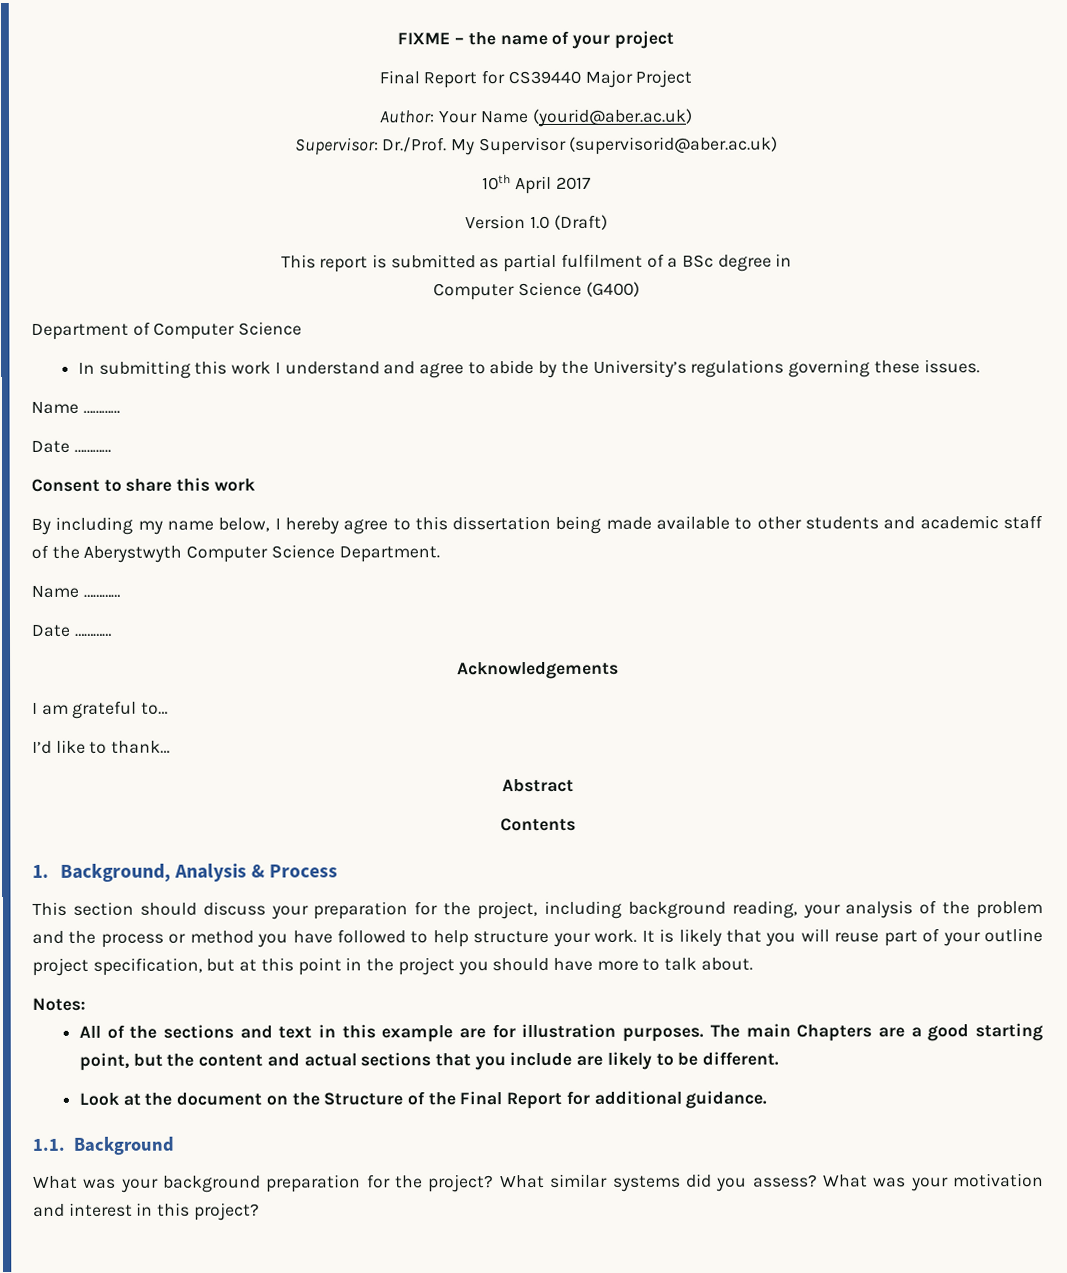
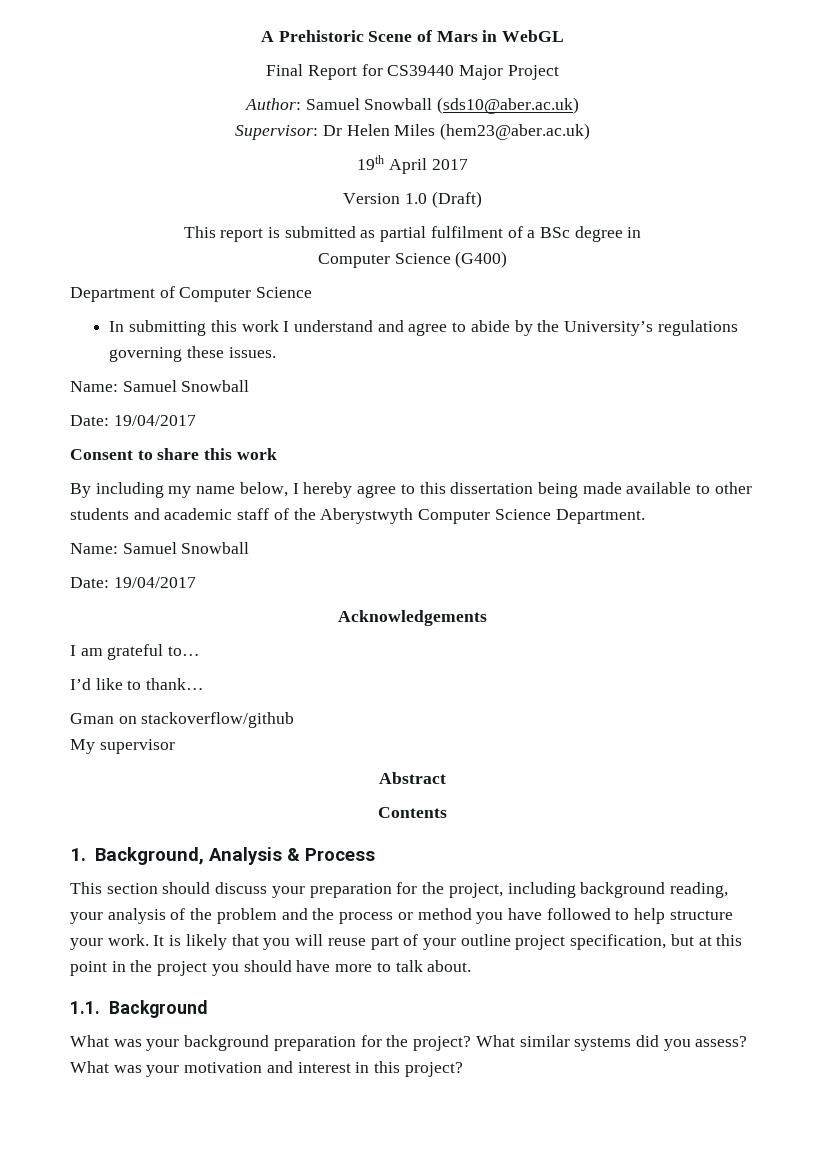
- FIXME – the name of your project
+ A Prehistoric Scene of Mars in WebGL
- Author: Your Name (yourid@aber.ac.uk)
- Supervisor: Dr./Prof. My Supervisor (supervisorid@aber.ac.uk)
- 10th April 2017
+ Author: Samuel Snowball (sds10@aber.ac.uk)
+ Supervisor: Dr Helen Miles (hem23@aber.ac.uk)
+ 19th April 2017
  In submitting this work I understand and agree to abide by the University’s regulations governing these issues.
- Name …………
- Date …………
+ Name: Samuel Snowball
+ Date: 19/04/2017
  By including my name below, I hereby agree to this dissertation being made available to other students and academic staff of the Aberystwyth Computer Science Department.
- Name …………
- Date …………
+ Name: Samuel Snowball
+ Date: 19/04/2017
+ Gman on stackoverflow/github
+ My supervisor
- Notes:
- All of the sections and text in this example are for illustration purposes. The main Chapters are a good starting point, but the content and actual sections that you include are likely to be different.
- Look at the document on the Structure of the Final Report for additional guidance.

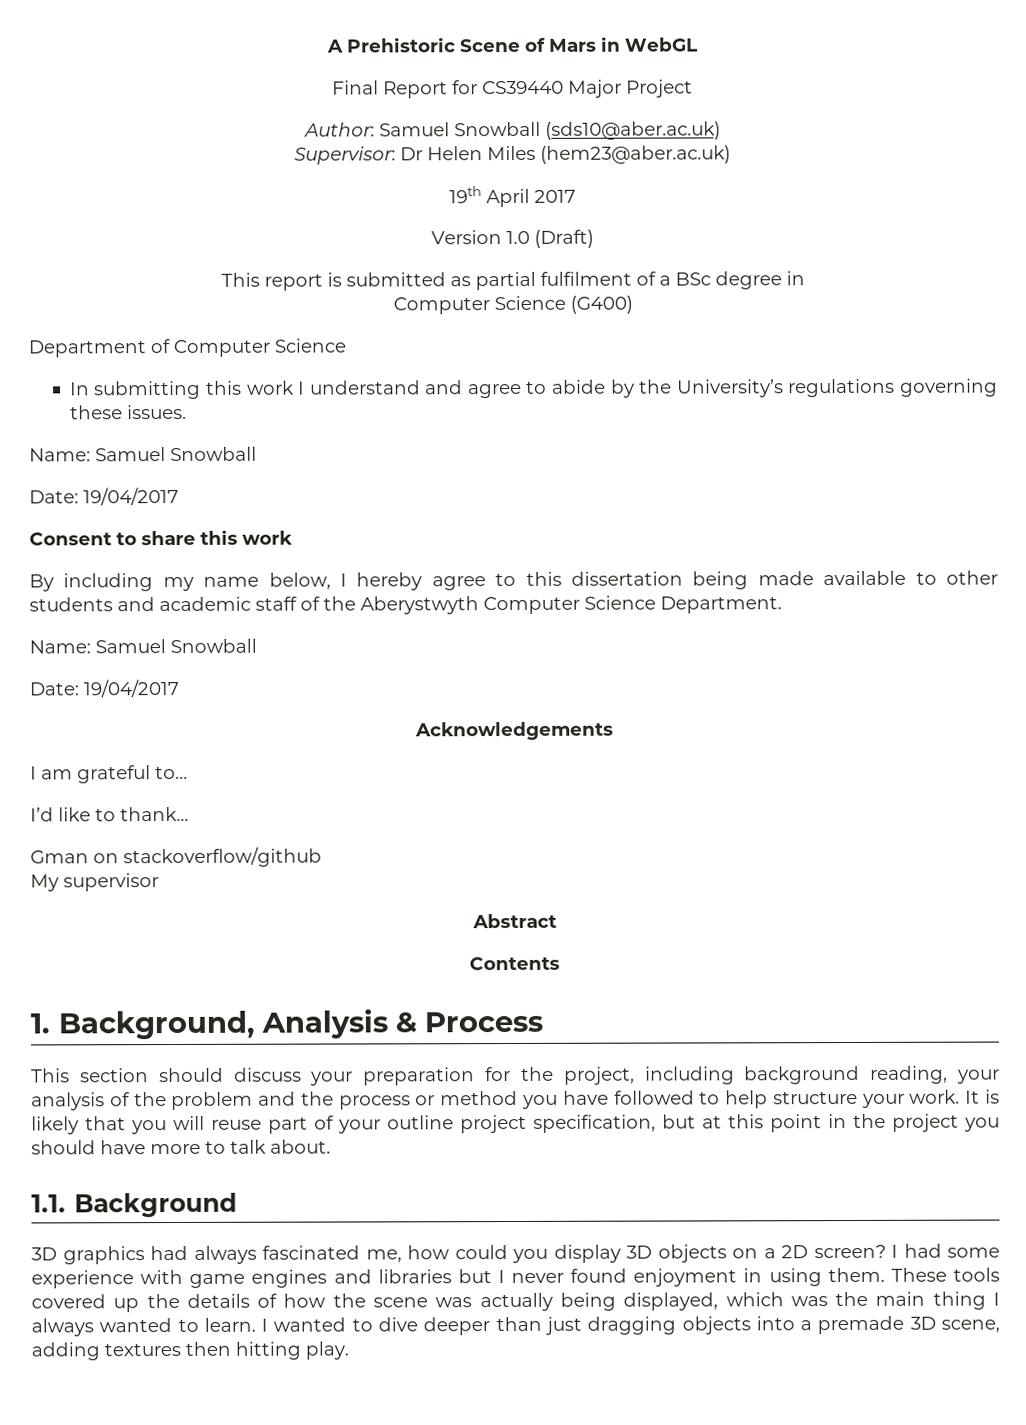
- What was your background preparation for the project? What similar systems did you assess? What was your motivation and interest in this project?
+ 3D graphics had always fascinated me, how could you display 3D objects on a 2D screen? I had some experience with game engines and libraries but I never found enjoyment in using them. These tools covered up the details of how the scene was actually being displayed, which was the main thing I always wanted to learn. I wanted to dive deeper than just dragging objects into a premade 3D scene, adding textures then hitting play.

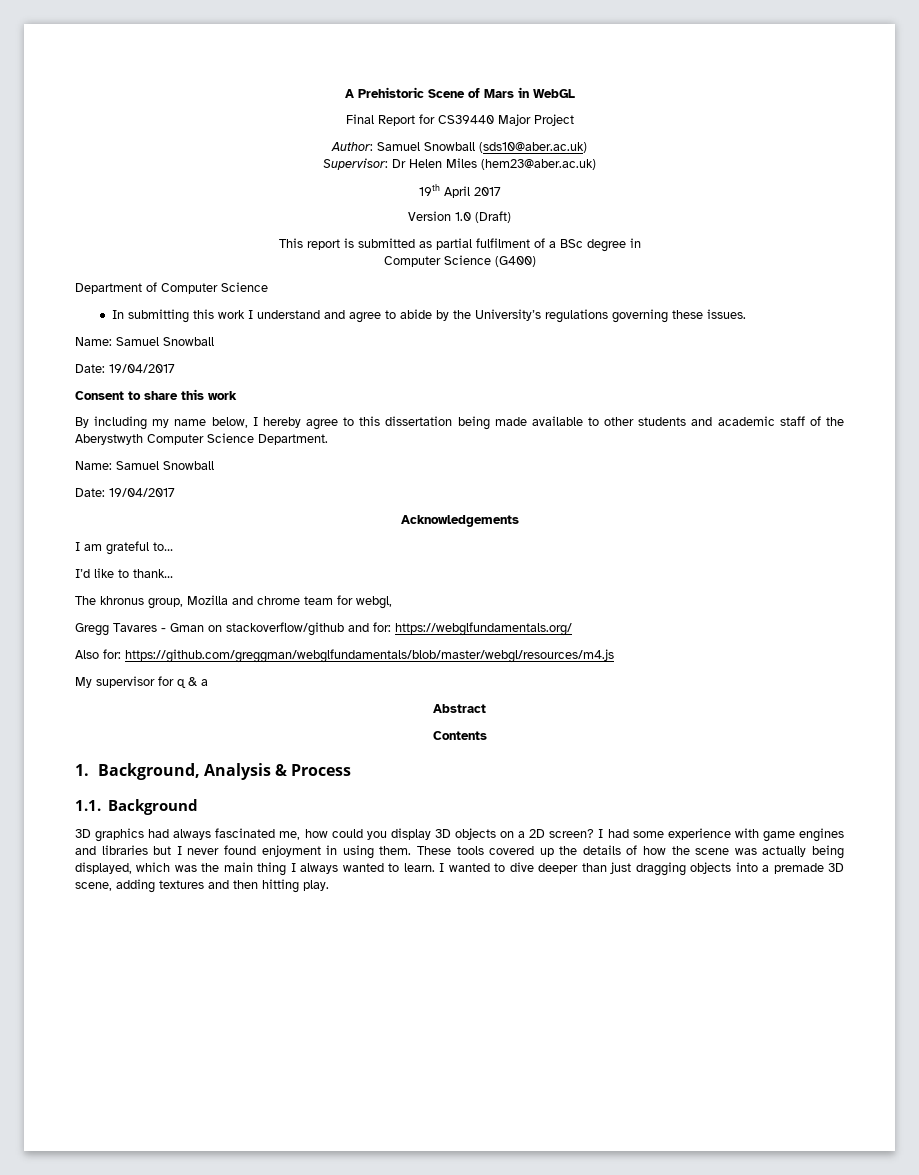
- Gman on stackoverflow/github
- My supervisor
+ The khronus group, Mozilla and chrome team for webgl,
+ Gregg Tavares - Gman on stackoverflow/github and for: https://webglfundamentals.org/
+ Also for: https://github.com/greggman/webglfundamentals/blob/master/webgl/resources/m4.js
+ My supervisor for q & a
- This section should discuss your preparation for the project, including background reading, your analysis of the problem and the process or method you have followed to help structure your work. It is likely that you will reuse part of your outline project specification, but at this point in the project you should have more to talk about.
- I wanted to dive deeper than just dragging objects into a premade 3D scene, adding textures then hitting play.
+ I wanted to dive deeper than just dragging objects into a premade 3D scene, adding textures and then hitting play.

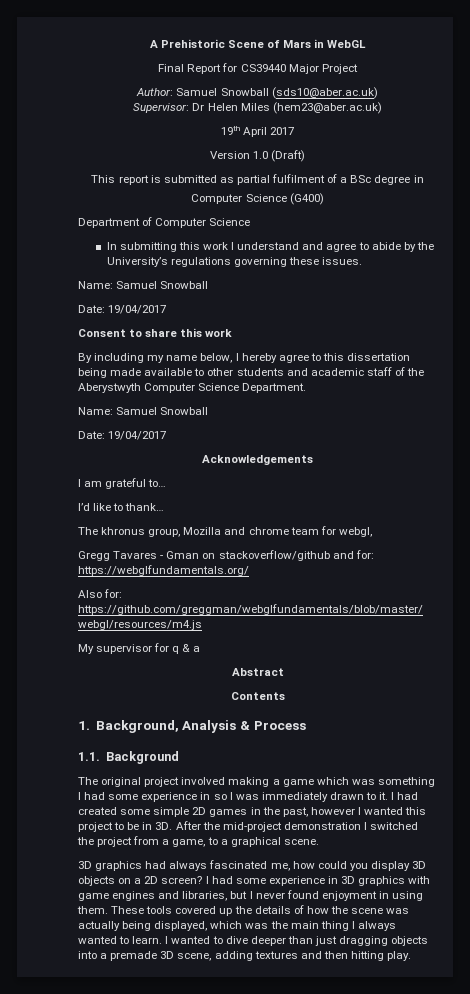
+ The original project involved making a game which was something I had some experience in so I was immediately drawn to it. I had created some simple 2D games in the past, however I wanted this project to be in 3D. After the mid-project demonstration I switched the project from a game, to a graphical scene.
- I had some experience with game engines and libraries but I never found enjoyment in using them.
+ I had some experience in 3D graphics with game engines and libraries, but I never found enjoyment in using them.

